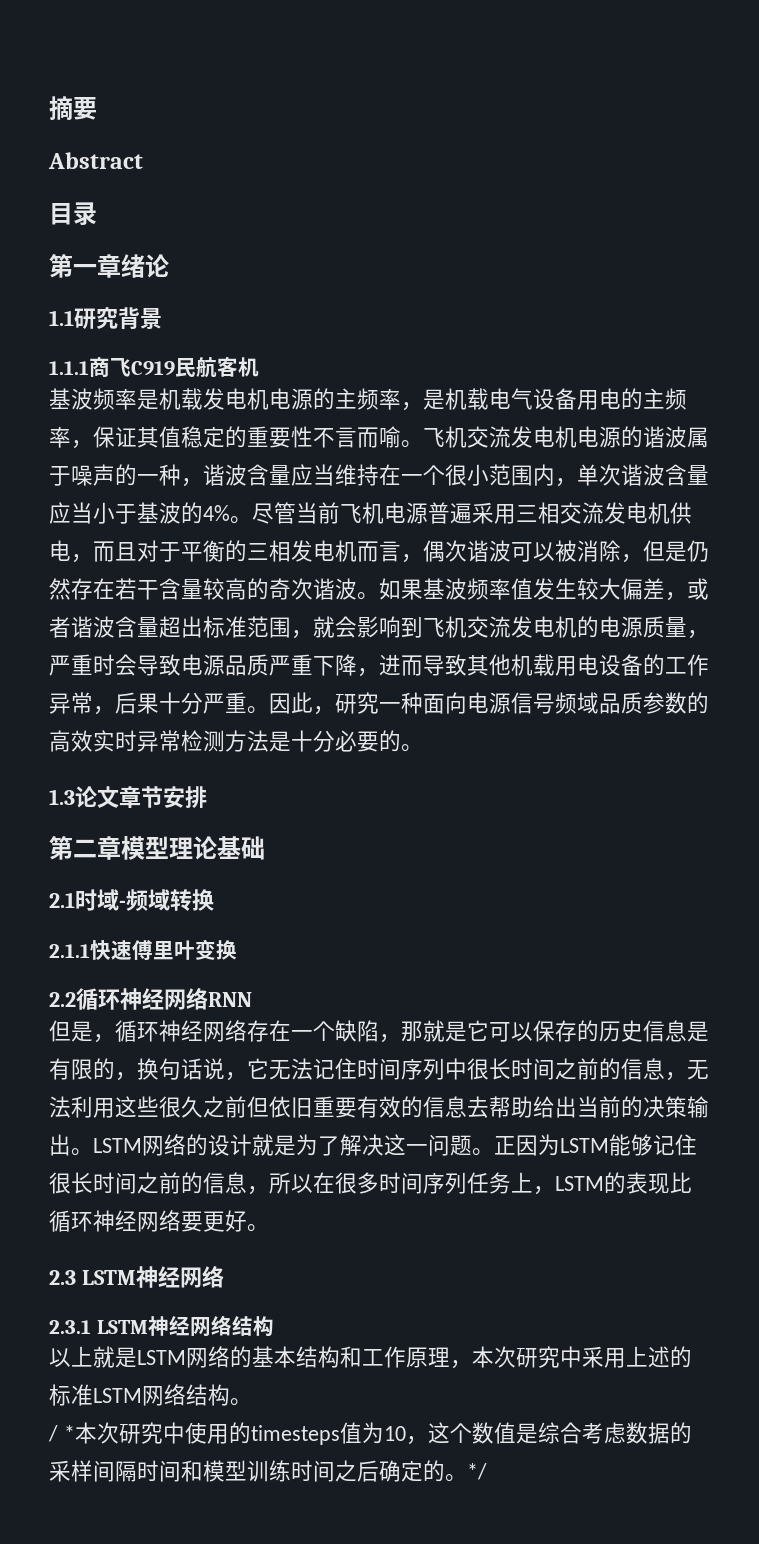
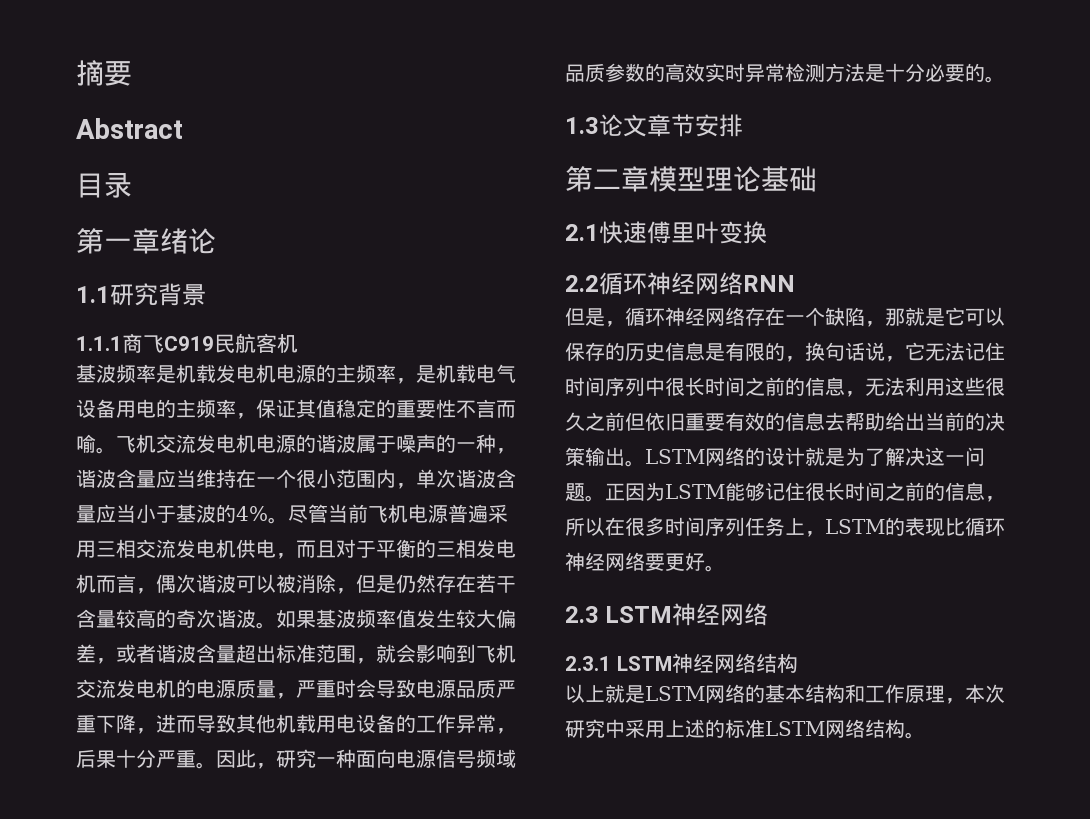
- 2.1时域-频域转换
- 2.1.1快速傅里叶变换
+ 2.1快速傅里叶变换
- / *本次研究中使用的timesteps值为10，这个数值是综合考虑数据的采样间隔时间和模型训练时间之后确定的。*/

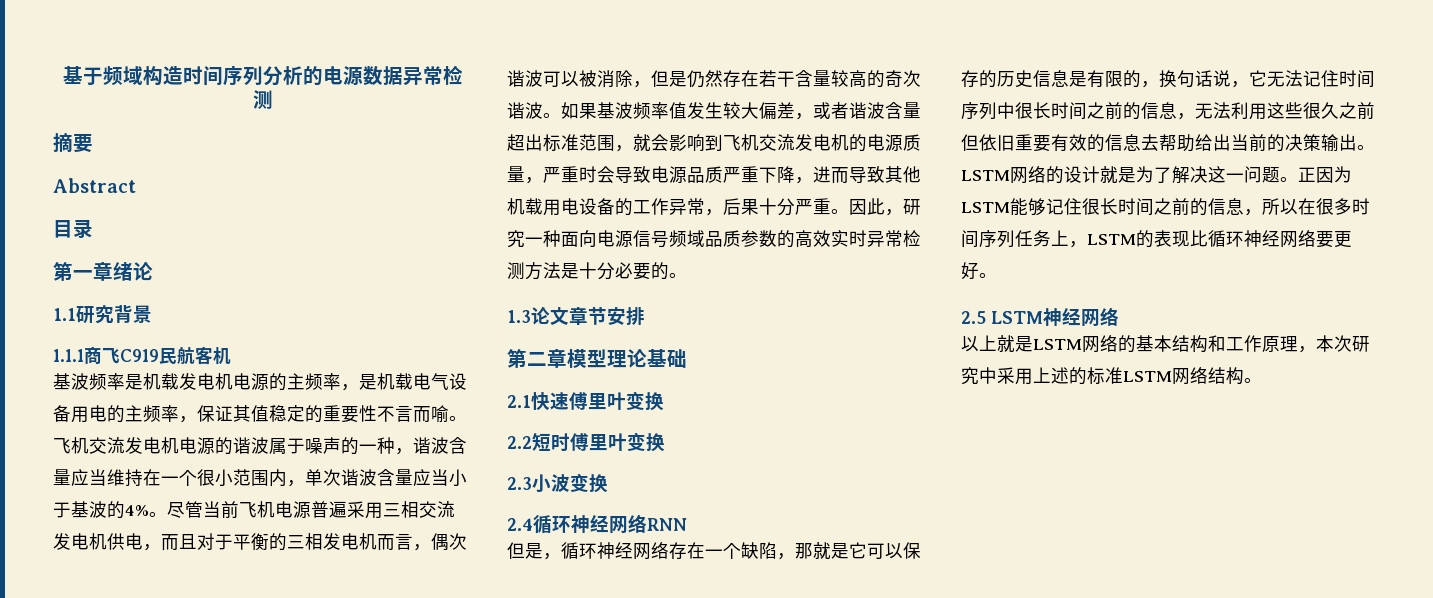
+ 基于频域构造时间序列分析的电源数据异常检测
- 2.2循环神经网络RNN
+ 2.2短时傅里叶变换
+ 2.3小波变换
+ 2.4循环神经网络RNN
- 2.3 LSTM神经网络
- 2.3.1 LSTM神经网络结构
+ 2.5 LSTM神经网络

